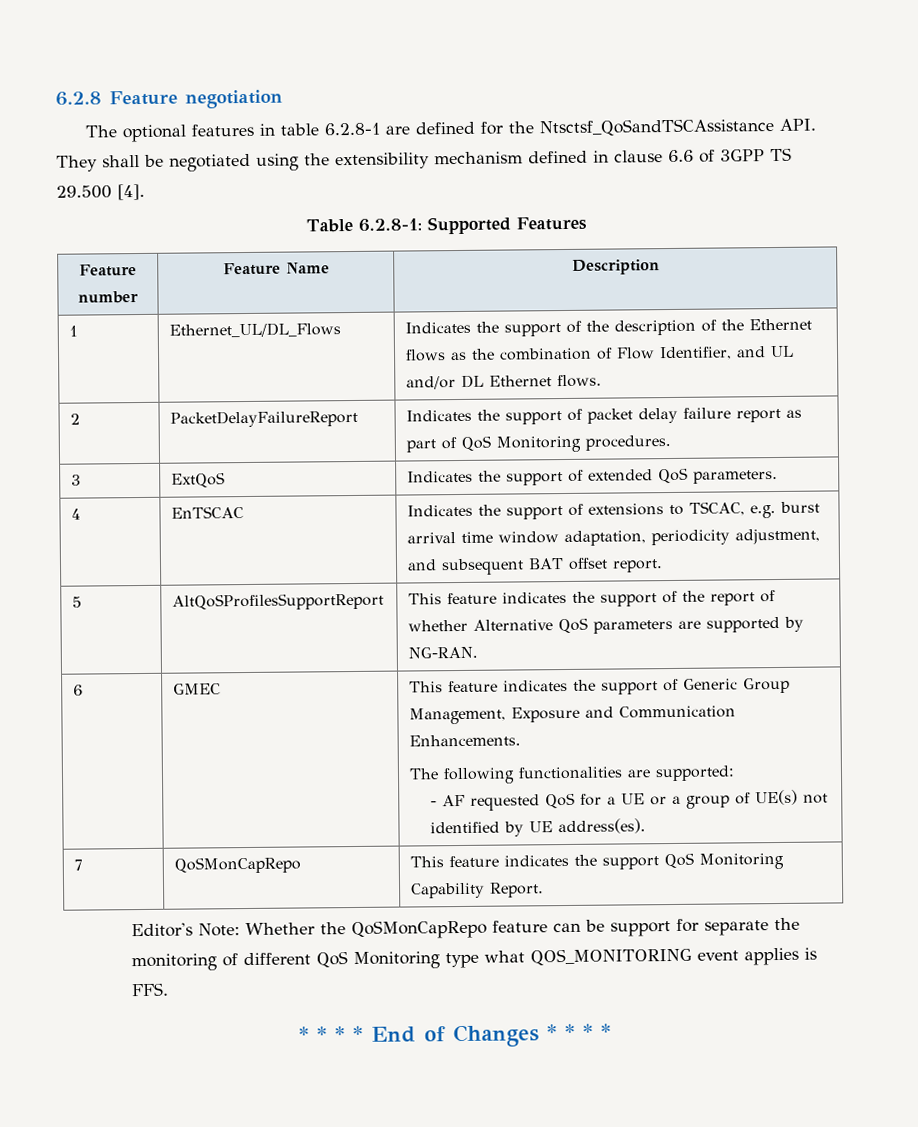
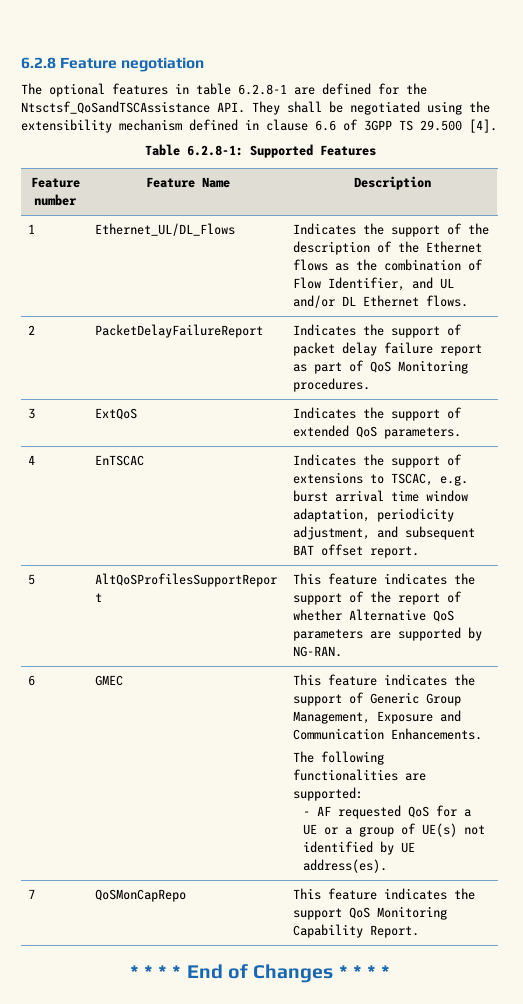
- Editor's Note: Whether the QoSMonCapRepo feature can be support for separate the monitoring of different QoS Monitoring type what QOS_MONITORING event applies is FFS.

